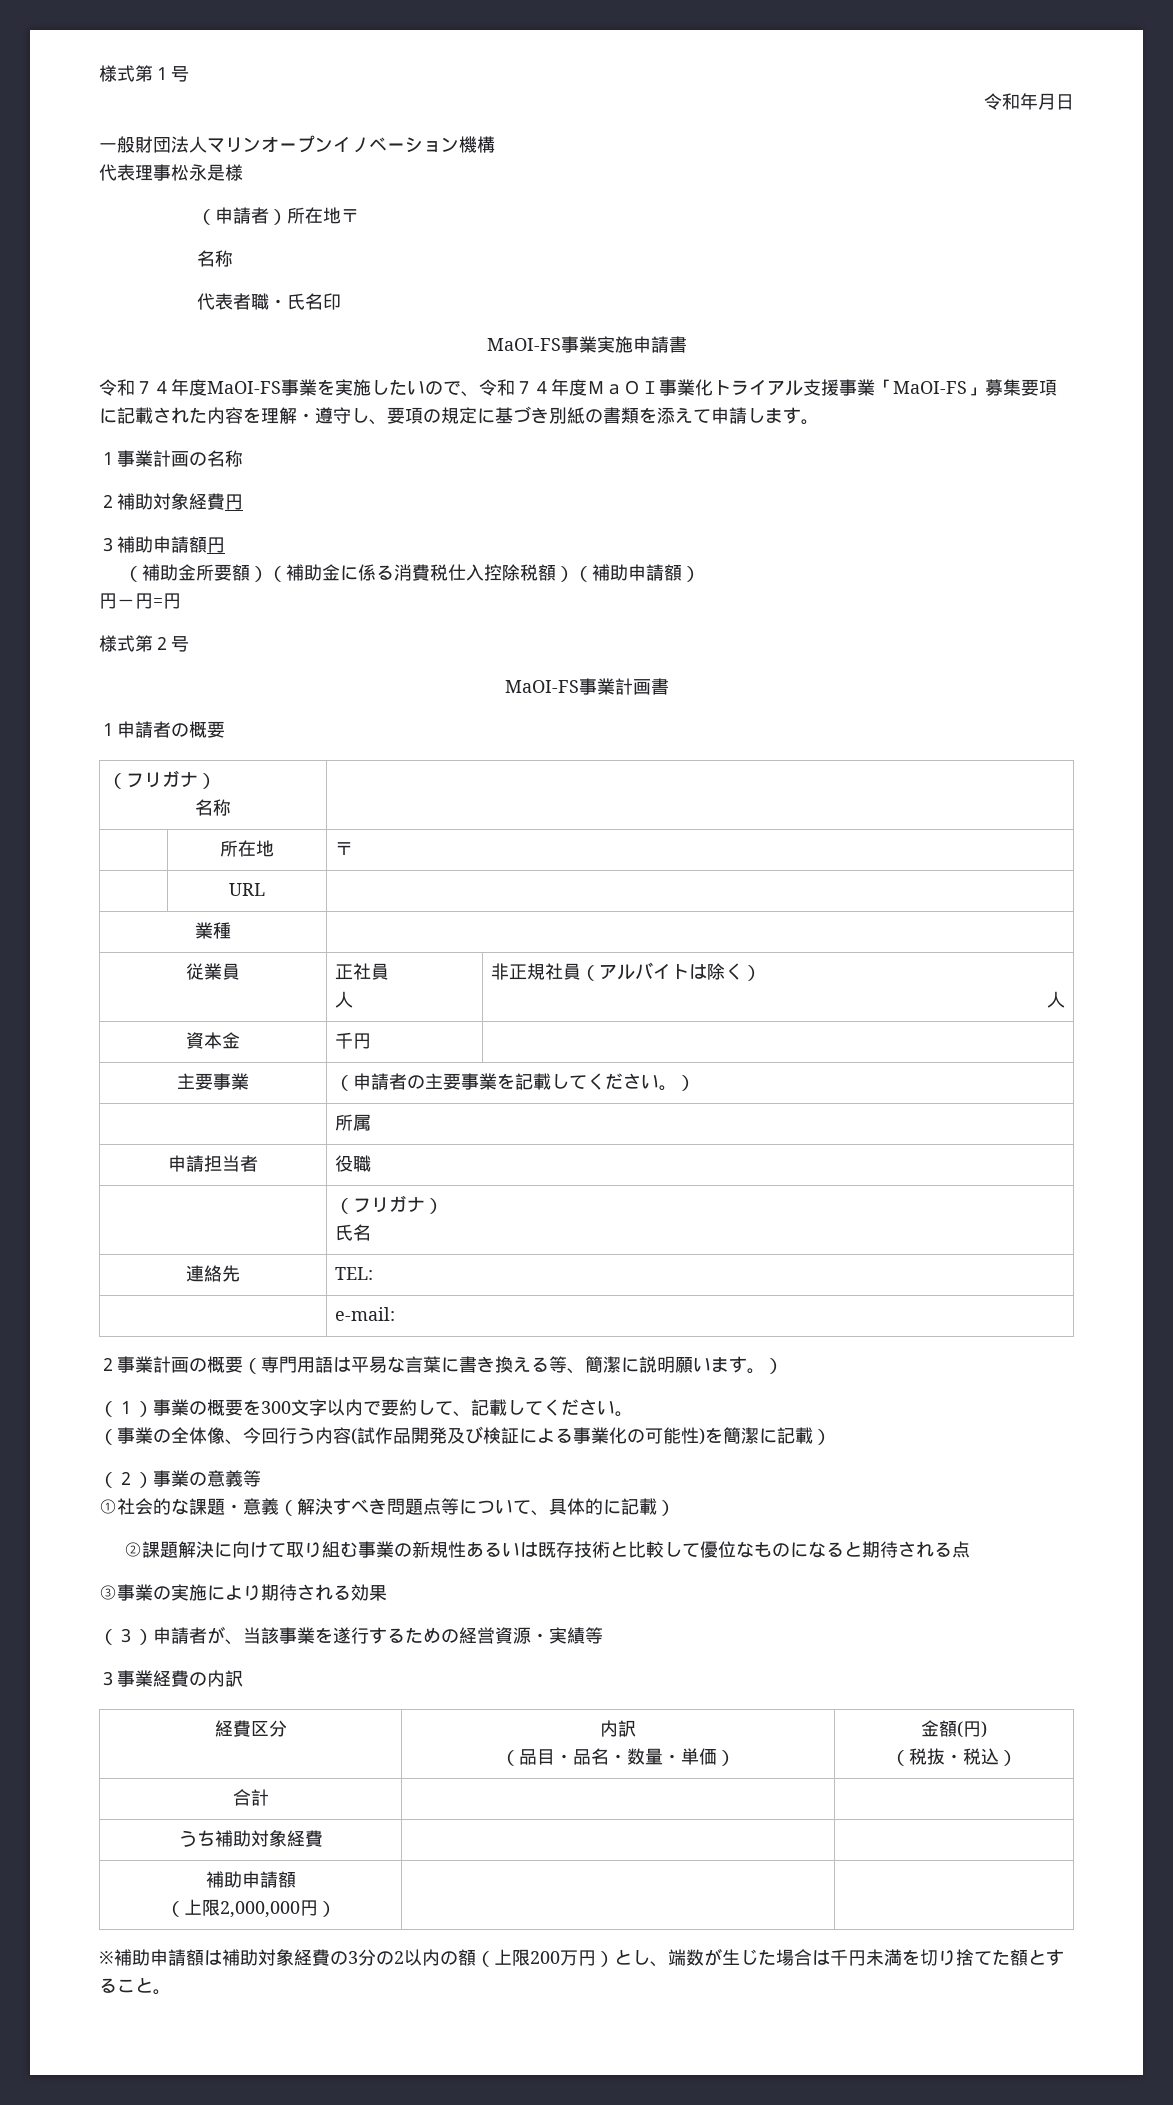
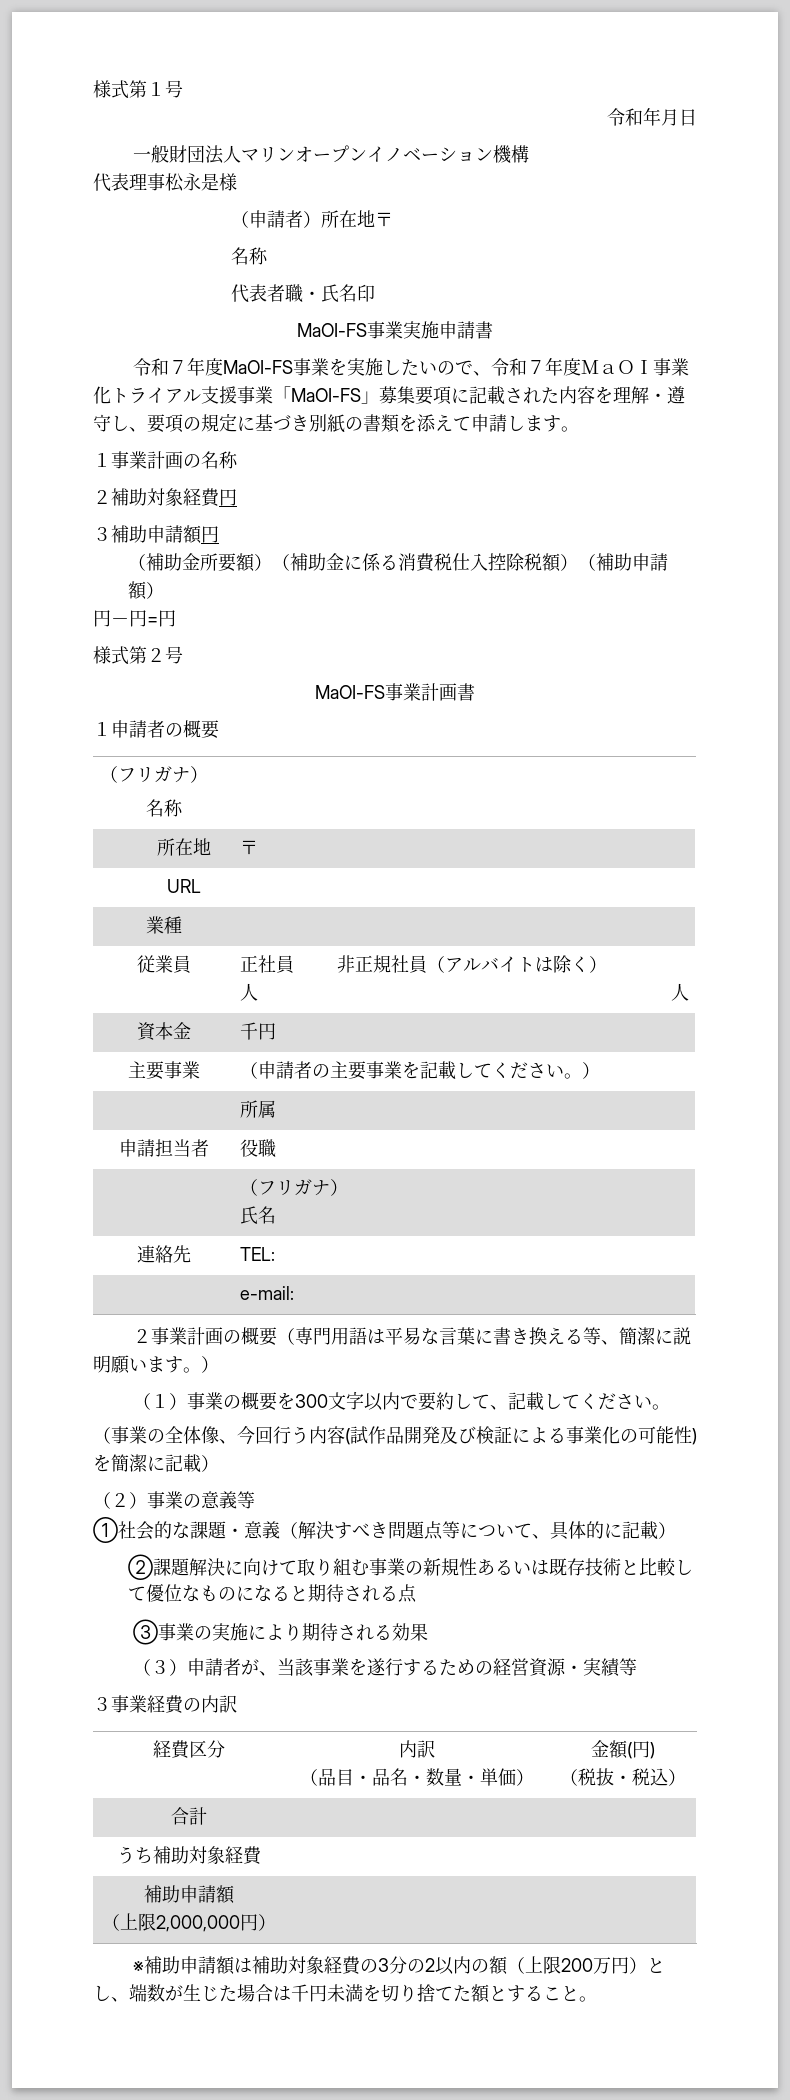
- 令和７４年度MaOI-FS事業を実施したいので、令和７４年度ＭａＯＩ事業化トライアル支援事業「MaOI-FS」募集要項に記載された内容を理解・遵守し、要項の規定に基づき別紙の書類を添えて申請します。
+ 令和７年度MaOI-FS事業を実施したいので、令和７年度ＭａＯＩ事業化トライアル支援事業「MaOI-FS」募集要項に記載された内容を理解・遵守し、要項の規定に基づき別紙の書類を添えて申請します。

